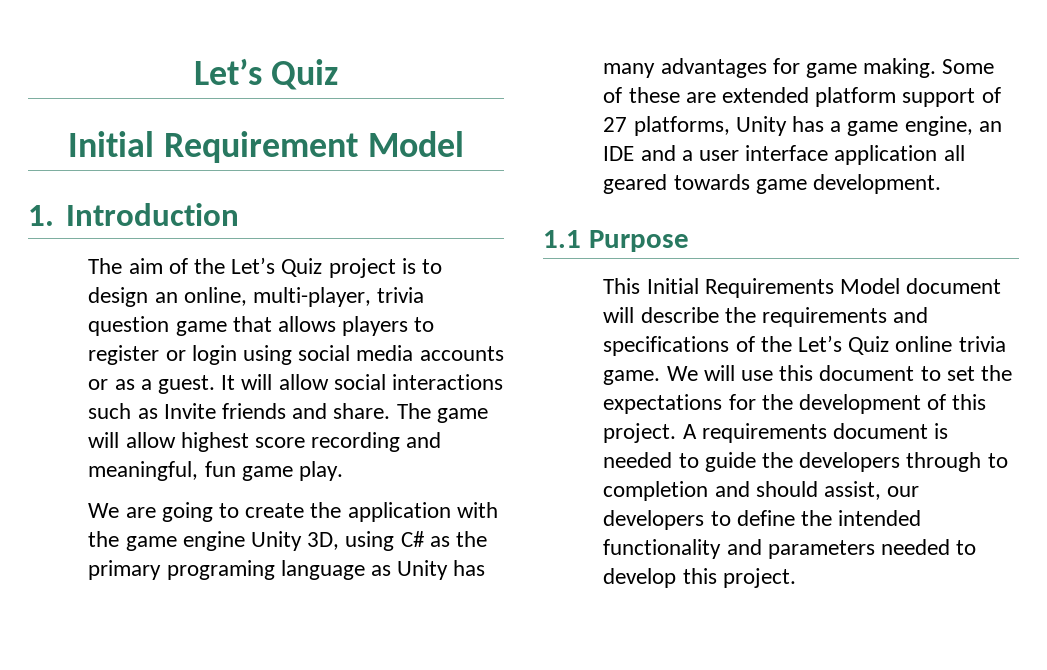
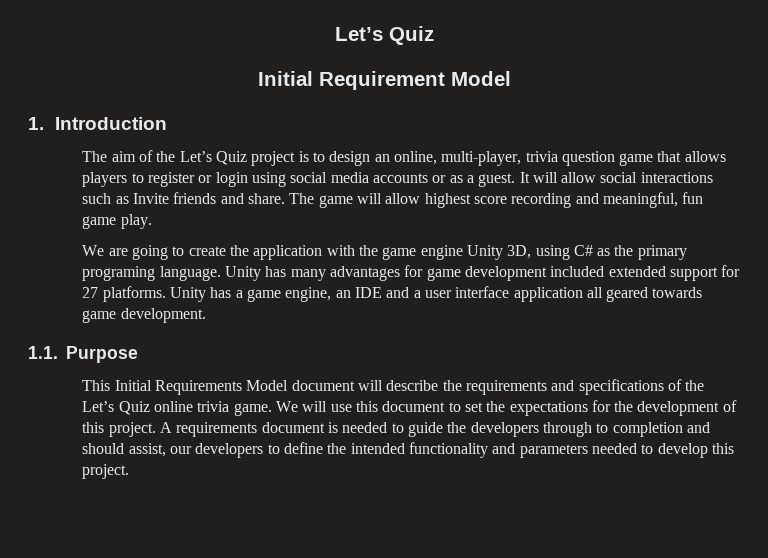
- We are going to create the application with the game engine Unity 3D, using C# as the primary programing language as Unity has many advantages for game making. Some of these are extended platform support of 27 platforms, Unity has a game engine, an IDE and a user interface application all geared towards game development.
+ We are going to create the application with the game engine Unity 3D, using C# as the primary programing language. Unity has many advantages for game development included extended support for 27 platforms. Unity has a game engine, an IDE and a user interface application all geared towards game development.
- 1.1 Purpose
+ 1.1. Purpose

